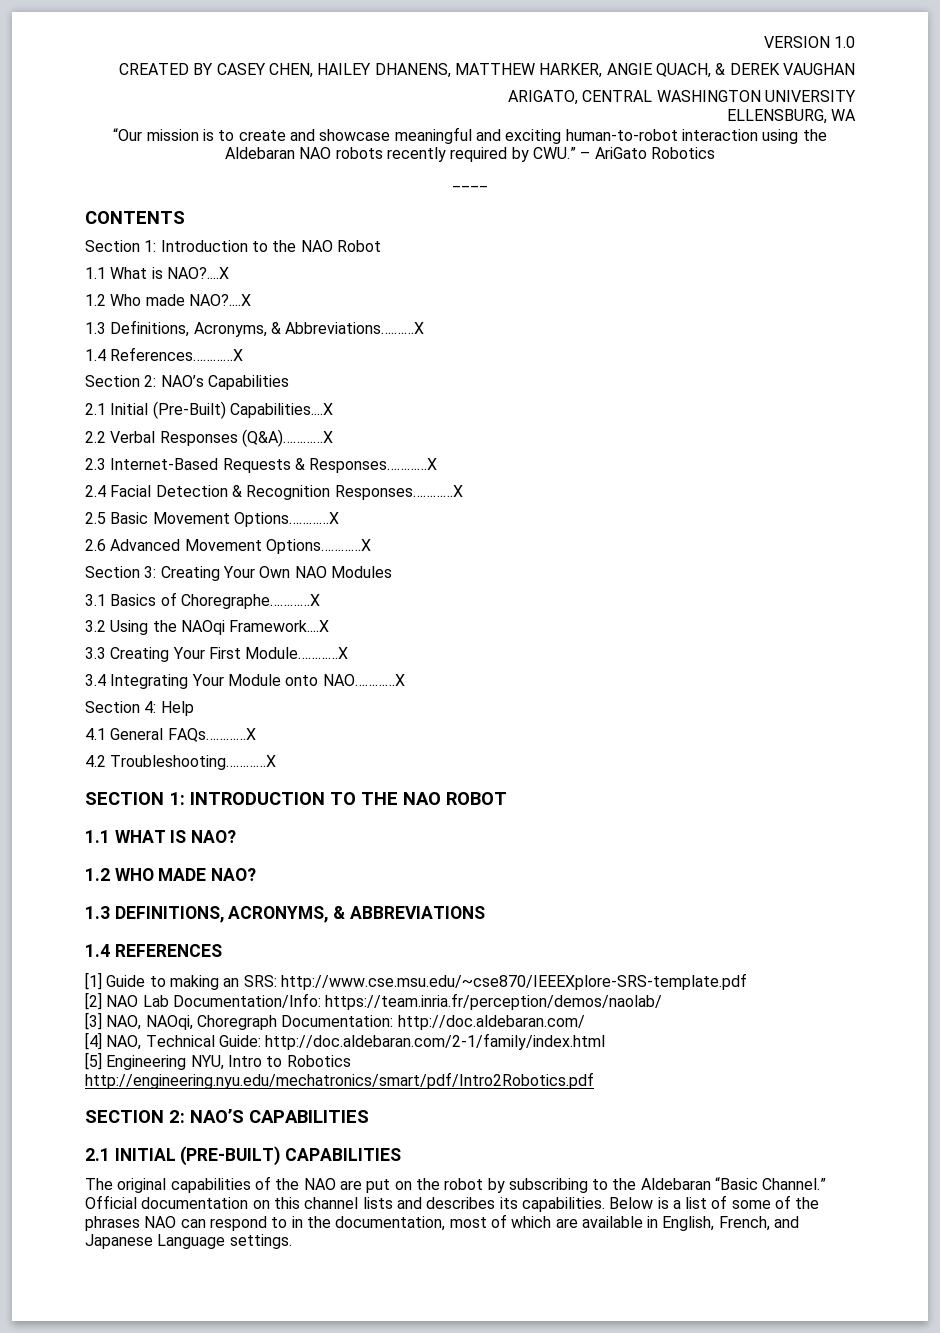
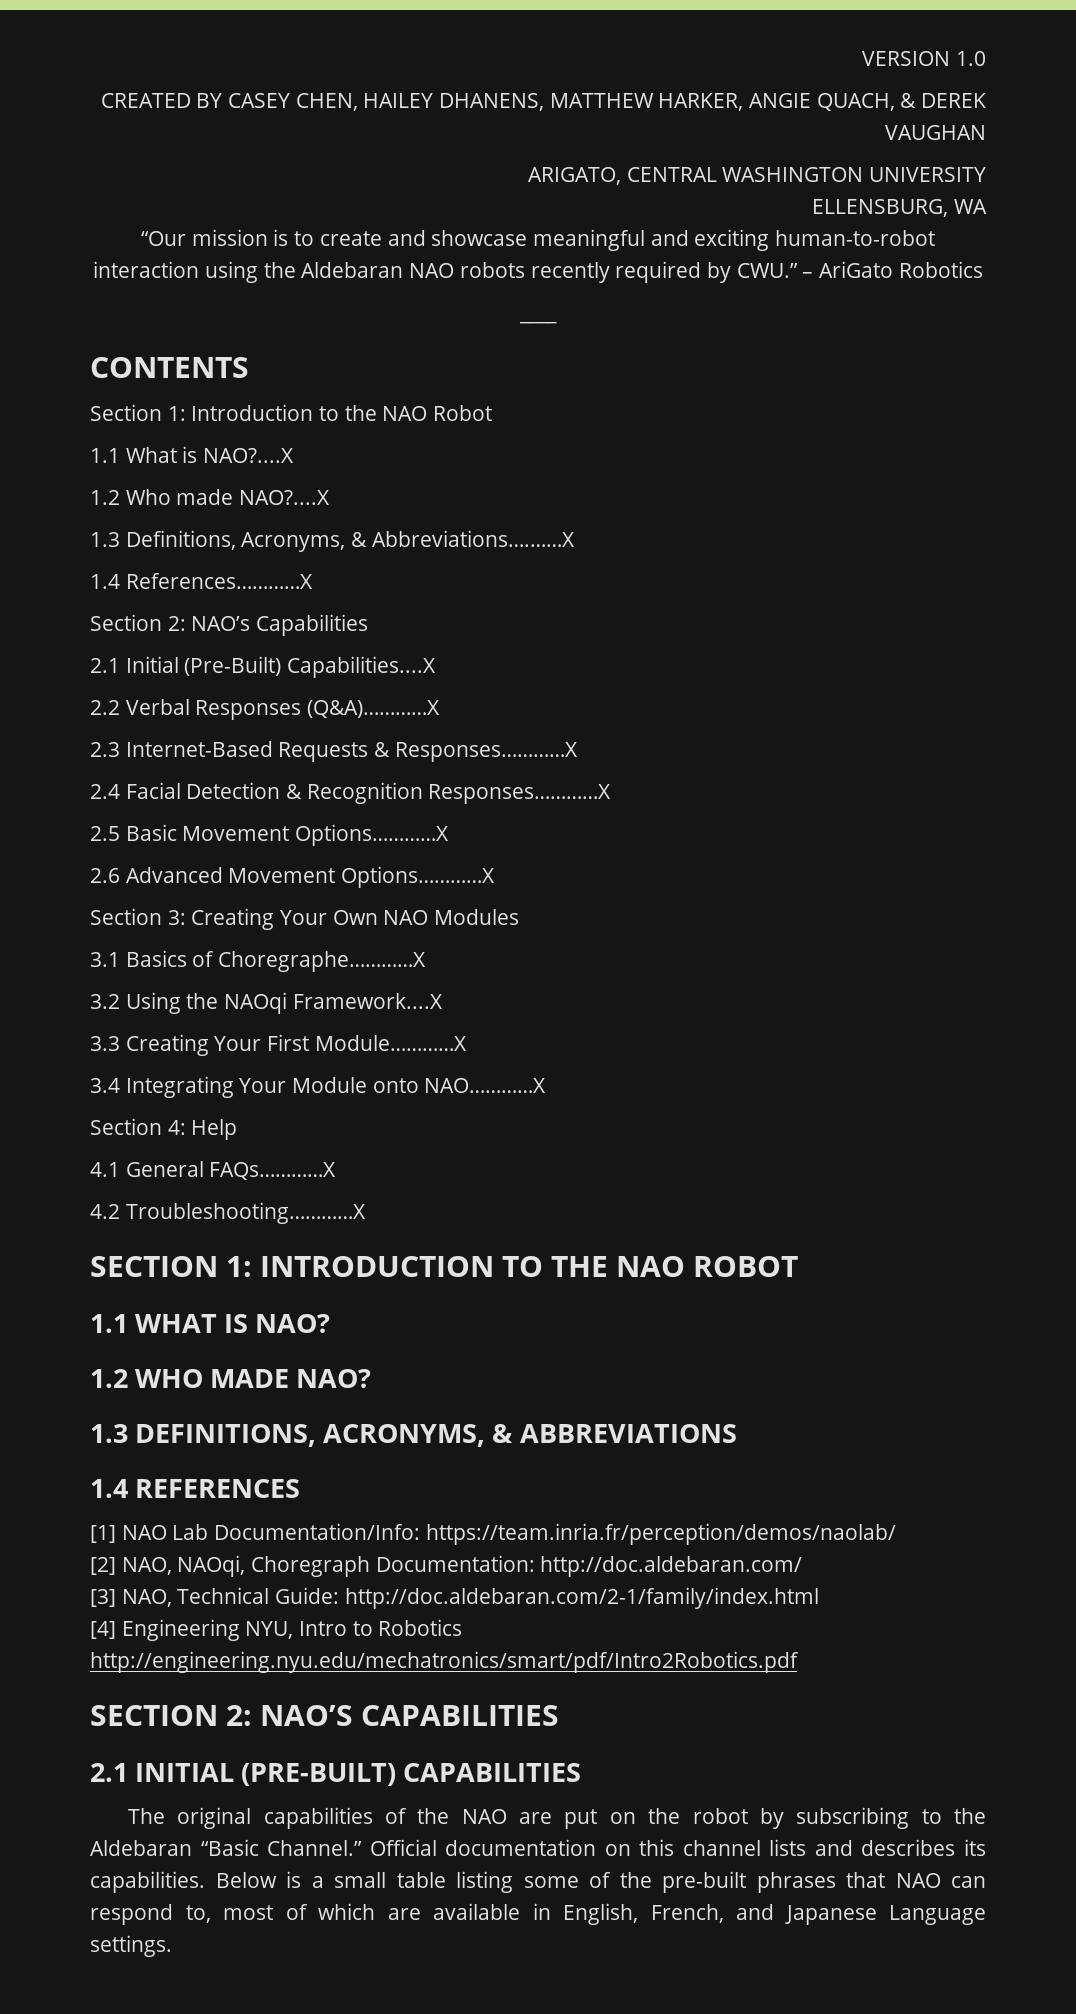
- [1] Guide to making an SRS: http://www.cse.msu.edu/~cse870/IEEEXplore-SRS-template.pdf
- [2] NAO Lab Documentation/Info: https://team.inria.fr/perception/demos/naolab/
+ [1] NAO Lab Documentation/Info: https://team.inria.fr/perception/demos/naolab/
- [3] NAO, NAOqi, Choregraph Documentation: http://doc.aldebaran.com/
+ [2] NAO, NAOqi, Choregraph Documentation: http://doc.aldebaran.com/
- [4] NAO, Technical Guide: http://doc.aldebaran.com/2-1/family/index.html
+ [3] NAO, Technical Guide: http://doc.aldebaran.com/2-1/family/index.html
- [5] Engineering NYU, Intro to Robotics http://engineering.nyu.edu/mechatronics/smart/pdf/Intro2Robotics.pdf
+ [4] Engineering NYU, Intro to Robotics http://engineering.nyu.edu/mechatronics/smart/pdf/Intro2Robotics.pdf
- Below is a list of some of the phrases NAO can respond to in the documentation, most of which are available in English, French, and Japanese Language settings.
+ Below is a small table listing some of the pre-built phrases that NAO can respond to, most of which are available in English, French, and Japanese Language settings.

